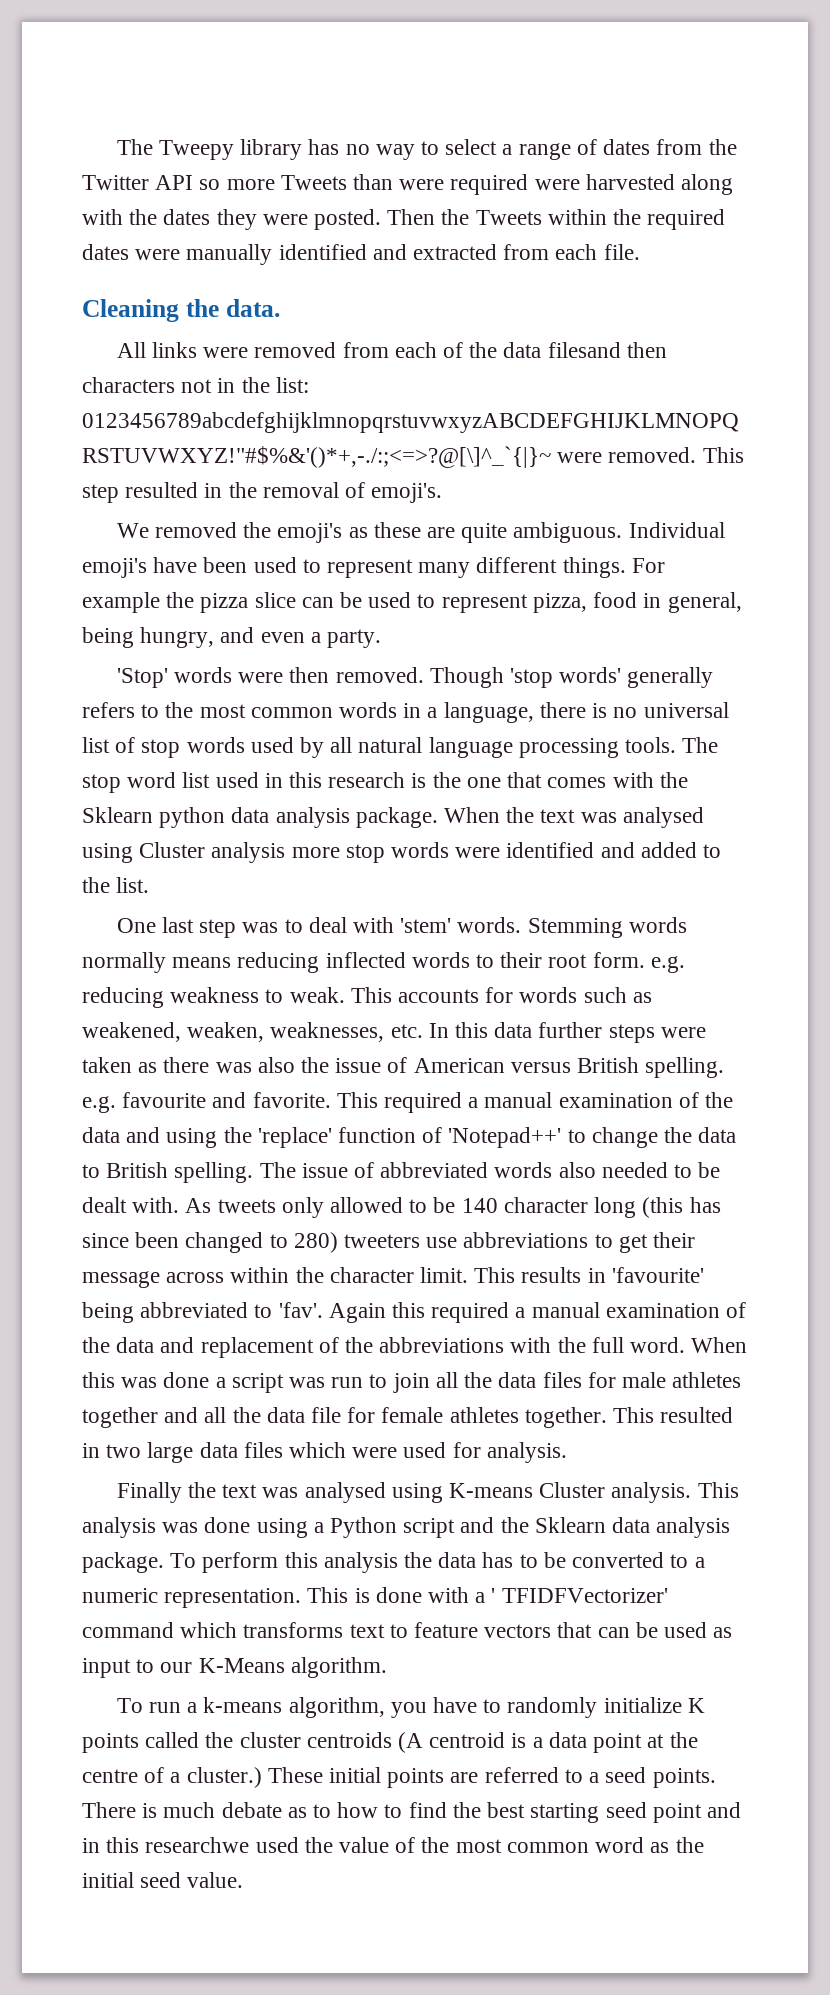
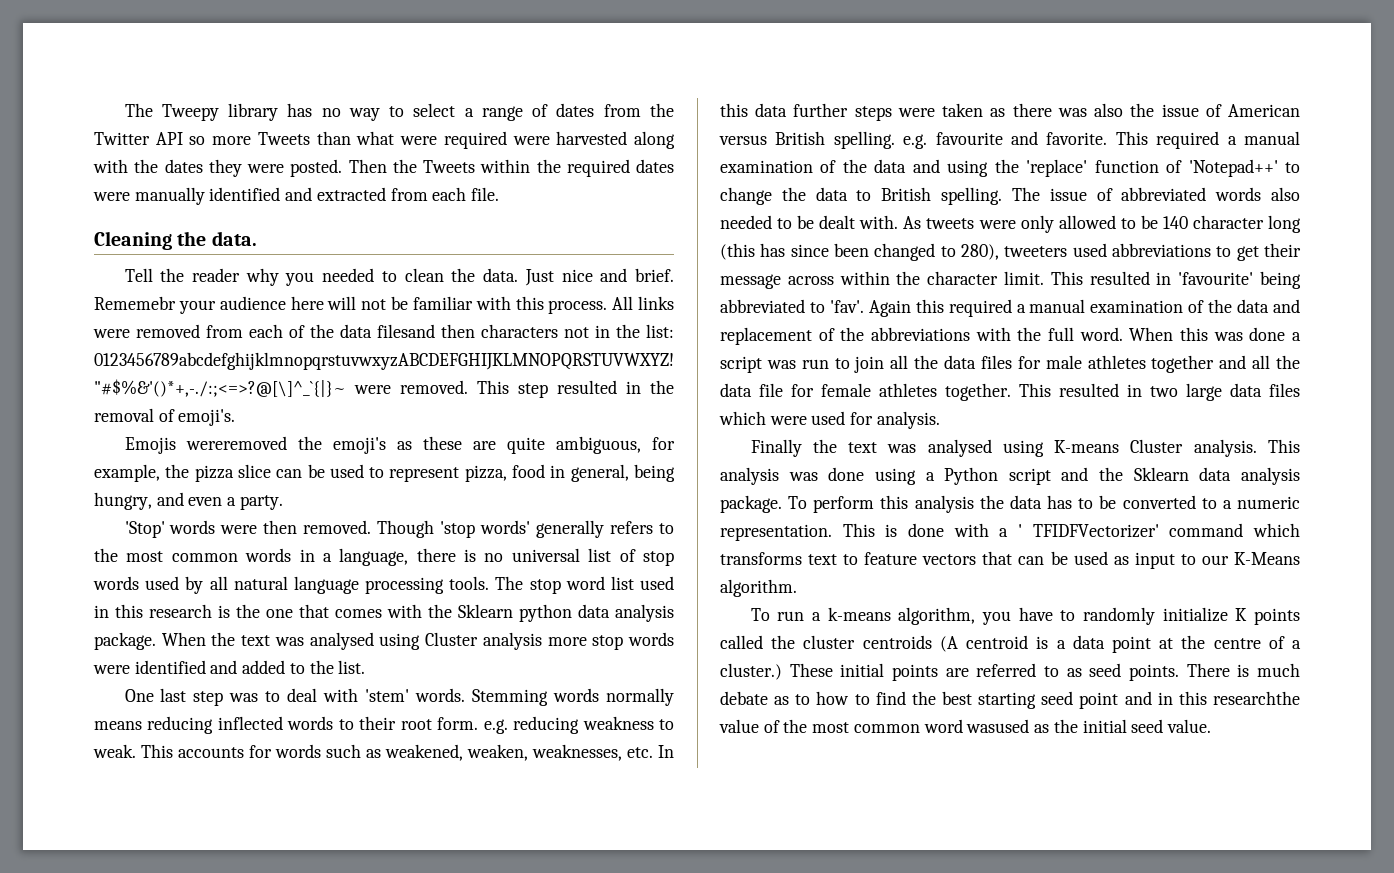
- The Tweepy library has no way to select a range of dates from the Twitter API so more Tweets than were required were harvested along with the dates they were posted.
+ The Tweepy library has no way to select a range of dates from the Twitter API so more Tweets than what were required were harvested along with the dates they were posted.
+ Tell the reader why you needed to clean the data. Just nice and brief. Rememebr your audience here will not be familiar with this process.
- We removed the emoji's as these are quite ambiguous. Individual emoji's have been used to represent many different things. For example the pizza slice can be used to represent pizza, food in general, being hungry, and even a party.
+ Emojis wereremoved the emoji's as these are quite ambiguous, for example, the pizza slice can be used to represent pizza, food in general, being hungry, and even a party.
- As tweets only allowed to be 140 character long (this has since been changed to 280) tweeters use abbreviations to get their message across within the character limit.
+ As tweets were only allowed to be 140 character long (this has since been changed to 280), tweeters used abbreviations to get their message across within the character limit.
- This results in 'favourite' being abbreviated to 'fav'.
+ This resulted in 'favourite' being abbreviated to 'fav'.
- These initial points are referred to a seed points.
+ These initial points are referred to as seed points.
- There is much debate as to how to find the best starting seed point and in this researchwe used the value of the most common word as the initial seed value.
+ There is much debate as to how to find the best starting seed point and in this researchthe value of the most common word wasused as the initial seed value.

